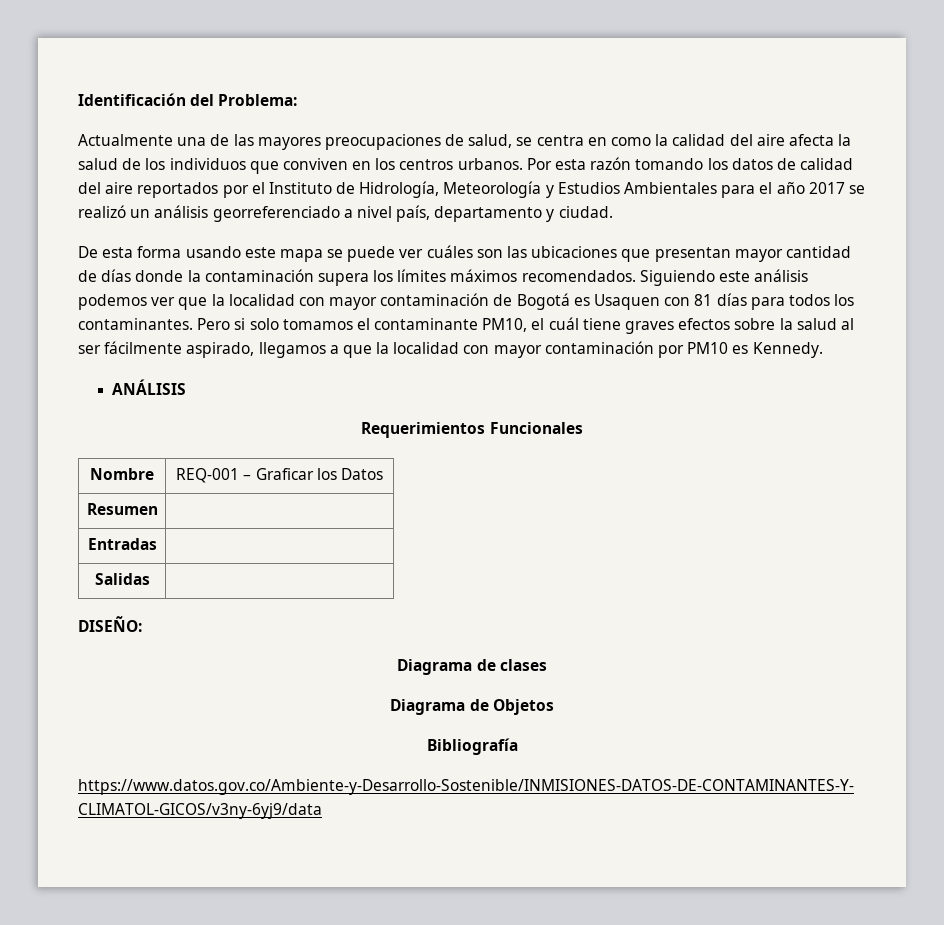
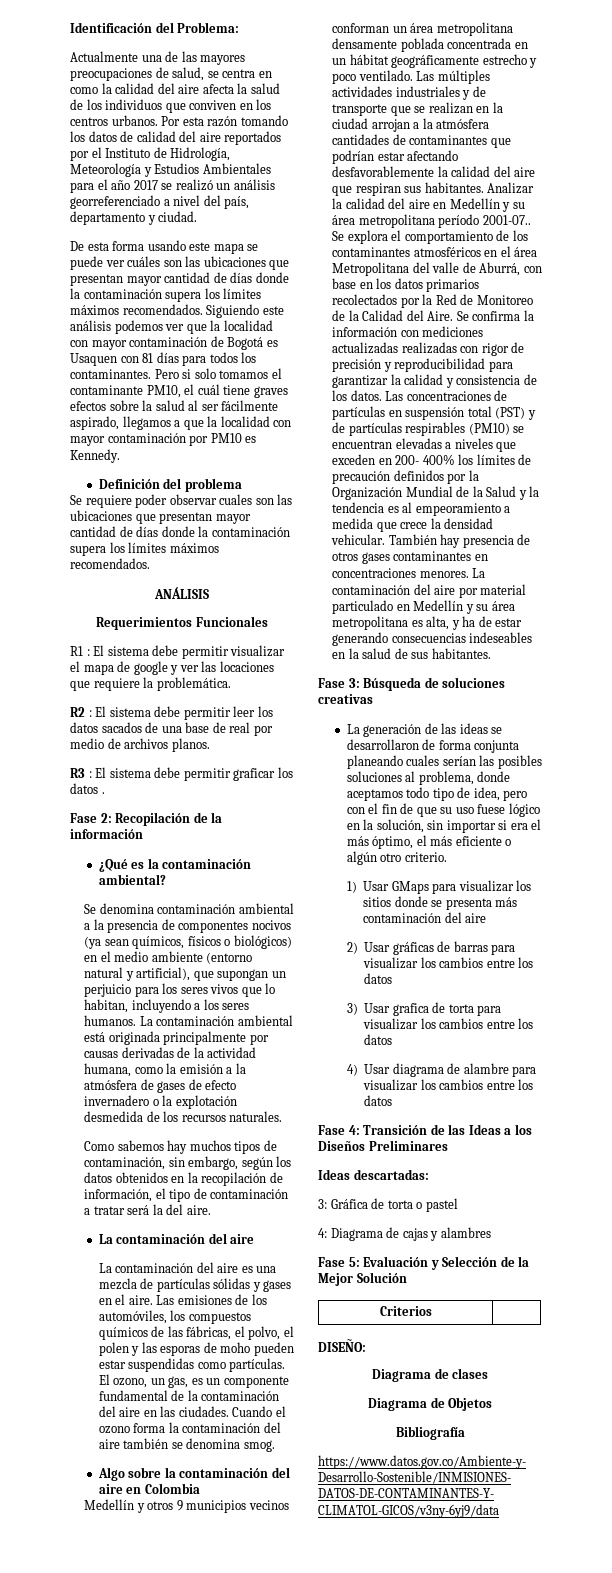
- Por esta razón tomando los datos de calidad del aire reportados por el Instituto de Hidrología, Meteorología y Estudios Ambientales para el año 2017 se realizó un análisis georreferenciado a nivel país, departamento y ciudad.
+ Por esta razón tomando los datos de calidad del aire reportados por el Instituto de Hidrología, Meteorología y Estudios Ambientales para el año 2017 se realizó un análisis georreferenciado a nivel del país, departamento y ciudad.
+ Definición del problema
+ Se requiere poder observar cuales son las ubicaciones que presentan mayor cantidad de días donde la contaminación supera los límites máximos recomendados.
  ANÁLISIS
  Requerimientos Funcionales
- Nombre | REQ-001 – Graficar los Datos
- Resumen |
- Entradas |
- Salidas |
+ R1 : El sistema debe permitir visualizar el mapa de google y ver las locaciones que requiere la problemática.
+ R2 : El sistema debe permitir leer los datos sacados de una base de real por medio de archivos planos.
+ R3 : El sistema debe permitir graficar los datos .
+ Fase 2: Recopilación de la información
+ ¿Qué es la contaminación ambiental?
+ Se denomina contaminación ambiental a la presencia de componentes nocivos (ya sean químicos, físicos o biológicos) en el medio ambiente (entorno natural y artificial), que supongan un perjuicio para los seres vivos que lo habitan, incluyendo a los seres humanos. La contaminación ambiental está originada principalmente por causas derivadas de la actividad humana, como la emisión a la atmósfera de gases de efecto invernadero o la explotación desmedida de los recursos naturales.
+ Como sabemos hay muchos tipos de contaminación, sin embargo, según los datos obtenidos en la recopilación de información, el tipo de contaminación a tratar será la del aire.
+ La contaminación del aire
+ La contaminación del aire es una mezcla de partículas sólidas y gases en el aire. Las emisiones de los automóviles, los compuestos químicos de las fábricas, el polvo, el polen y las esporas de moho pueden estar suspendidas como partículas. El ozono, un gas, es un componente fundamental de la contaminación del aire en las ciudades. Cuando el ozono forma la contaminación del aire también se denomina smog.
+ Algo sobre la contaminación del aire en Colombia
+ Medellín y otros 9 municipios vecinos conforman un área metropolitana densamente poblada concentrada en un hábitat geográficamente estrecho y poco ventilado. Las múltiples actividades industriales y de transporte que se realizan en la ciudad arrojan a la atmósfera cantidades de contaminantes que podrían estar afectando desfavorablemente la calidad del aire que respiran sus habitantes. Analizar la calidad del aire en Medellín y su área metropolitana período 2001-07.. Se explora el comportamiento de los contaminantes atmosféricos en el área Metropolitana del valle de Aburrá, con base en los datos primarios recolectados por la Red de Monitoreo de la Calidad del Aire. Se confirma la información con mediciones actualizadas realizadas con rigor de precisión y reproducibilidad para garantizar la calidad y consistencia de los datos. Las concentraciones de partículas en suspensión total (PST) y de partículas respirables (PM10) se encuentran elevadas a niveles que exceden en 200- 400% los límites de precaución definidos por la Organización Mundial de la Salud y la tendencia es al empeoramiento a medida que crece la densidad vehicular. También hay presencia de otros gases contaminantes en concentraciones menores. La contaminación del aire por material particulado en Medellín y su área metropolitana es alta, y ha de estar generando consecuencias indeseables en la salud de sus habitantes.
+ Fase 3: Búsqueda de soluciones creativas
+ La generación de las ideas se desarrollaron de forma conjunta planeando cuales serían las posibles soluciones al problema, donde aceptamos todo tipo de idea, pero con el fin de que su uso fuese lógico en la solución, sin importar si era el más óptimo, el más eficiente o algún otro criterio.
+ 1) Usar GMaps para visualizar los sitios donde se presenta más contaminación del aire
+ 2) Usar gráficas de barras para visualizar los cambios entre los datos
+ 3) Usar grafica de torta para visualizar los cambios entre los datos
+ 4) Usar diagrama de alambre para visualizar los cambios entre los datos
+ Fase 4: Transición de las Ideas a los Diseños Preliminares
+ Ideas descartadas:
+ 3: Gráfica de torta o pastel
+ 4: Diagrama de cajas y alambres
+ Fase 5: Evaluación y Selección de la Mejor Solución
+ Criterios |

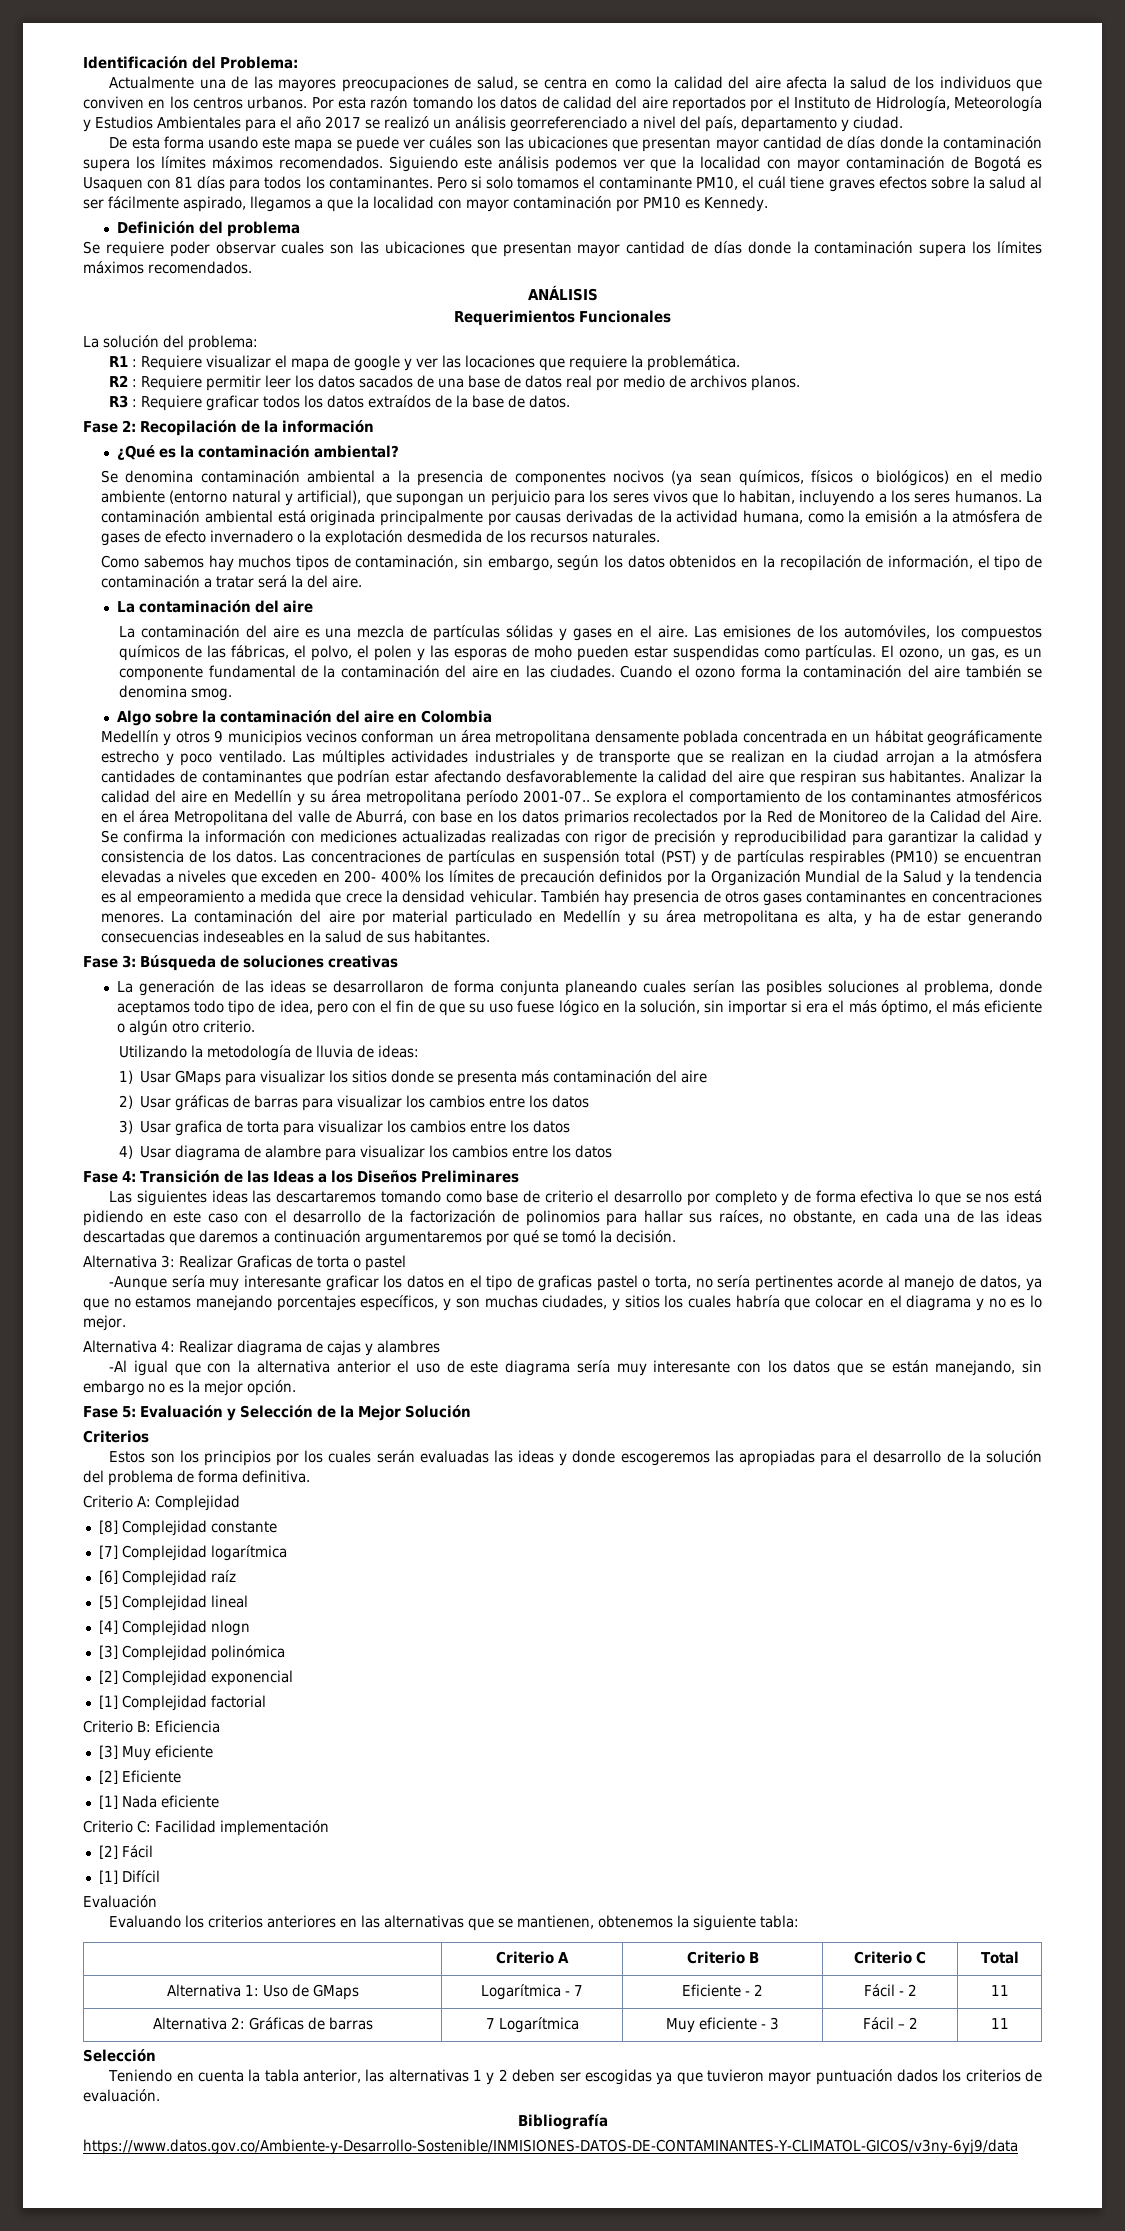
- R1 : El sistema debe permitir visualizar el mapa de google y ver las locaciones que requiere la problemática.
+ La solución del problema:
+ R1 : Requiere visualizar el mapa de google y ver las locaciones que requiere la problemática.
- R2 : El sistema debe permitir leer los datos sacados de una base de real por medio de archivos planos.
+ R2 : Requiere permitir leer los datos sacados de una base de datos real por medio de archivos planos.
- R3 : El sistema debe permitir graficar los datos .
+ R3 : Requiere graficar todos los datos extraídos de la base de datos.
+ Utilizando la metodología de lluvia de ideas:
- Ideas descartadas:
- 3: Gráfica de torta o pastel
- 4: Diagrama de cajas y alambres
+ Las siguientes ideas las descartaremos tomando como base de criterio el desarrollo por completo y de forma efectiva lo que se nos está pidiendo en este caso con el desarrollo de la factorización de polinomios para hallar sus raíces, no obstante, en cada una de las ideas descartadas que daremos a continuación argumentaremos por qué se tomó la decisión.
+ Alternativa 3: Realizar Graficas de torta o pastel
+ -Aunque sería muy interesante graficar los datos en el tipo de graficas pastel o torta, no sería pertinentes acorde al manejo de datos, ya que no estamos manejando porcentajes específicos, y son muchas ciudades, y sitios los cuales habría que colocar en el diagrama y no es lo mejor.
+ Alternativa 4: Realizar diagrama de cajas y alambres
+ -Al igual que con la alternativa anterior el uso de este diagrama sería muy interesante con los datos que se están manejando, sin embargo no es la mejor opción.
- Criterios |
- DISEÑO:
- Diagrama de clases
- Diagrama de Objetos
+ Criterios
+ Estos son los principios por los cuales serán evaluadas las ideas y donde escogeremos las apropiadas para el desarrollo de la solución del problema de forma definitiva.
+ Criterio A: Complejidad
+ [8] Complejidad constante
+ [7] Complejidad logarítmica
+ [6] Complejidad raíz
+ [5] Complejidad lineal
+ [4] Complejidad nlogn
+ [3] Complejidad polinómica
+ [2] Complejidad exponencial
+ [1] Complejidad factorial
+ Criterio B: Eficiencia
+ [3] Muy eficiente
+ [2] Eficiente
+ [1] Nada eficiente
+ Criterio C: Facilidad implementación
+ [2] Fácil
+ [1] Difícil
+ Evaluación
+ Evaluando los criterios anteriores en las alternativas que se mantienen, obtenemos la siguiente tabla:
+ | Criterio A | Criterio B | Criterio C | Total
+ Alternativa 1: Uso de GMaps | Logarítmica - 7 | Eficiente - 2 | Fácil - 2 | 11
+ Alternativa 2: Gráficas de barras | 7 Logarítmica | Muy eficiente - 3 | Fácil – 2 | 11
+ Selección
+ Teniendo en cuenta la tabla anterior, las alternativas 1 y 2 deben ser escogidas ya que tuvieron mayor puntuación dados los criterios de evaluación.

